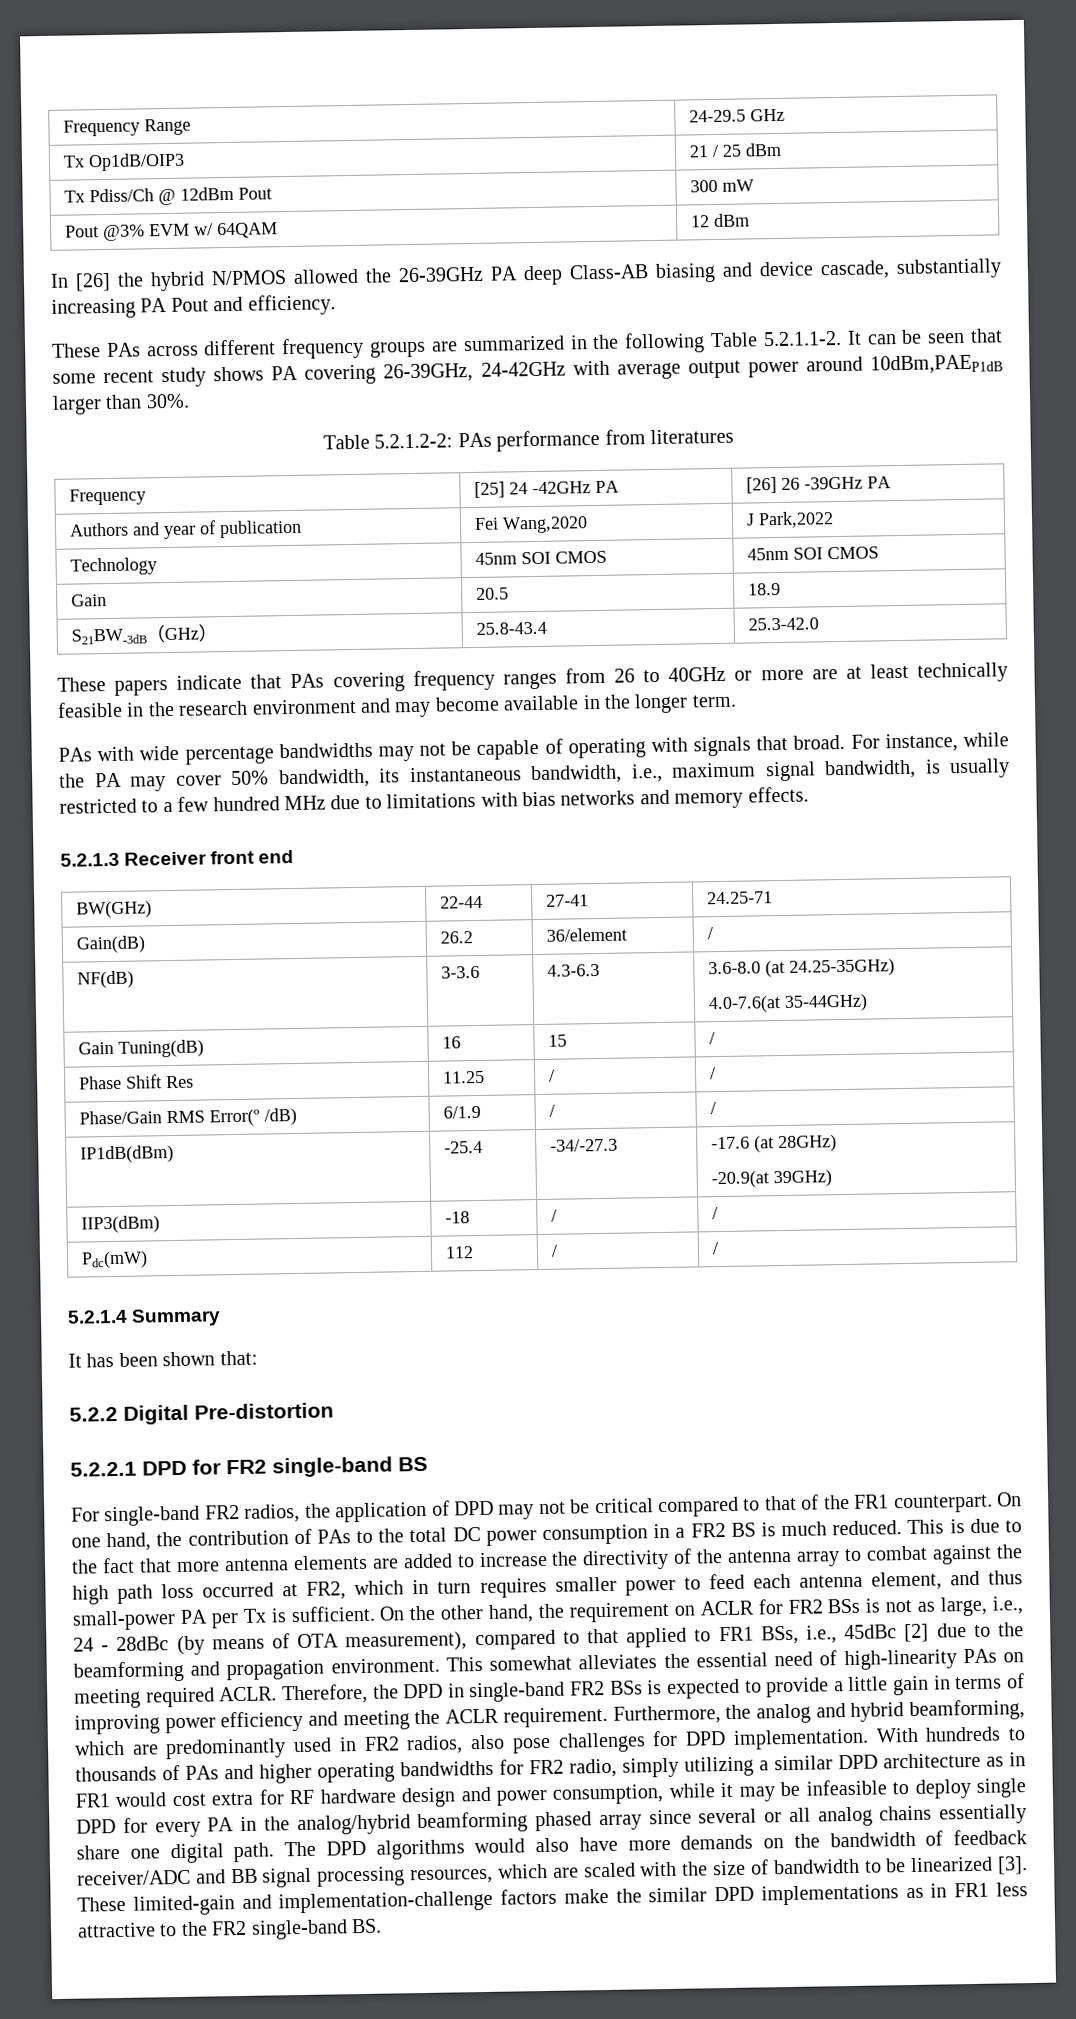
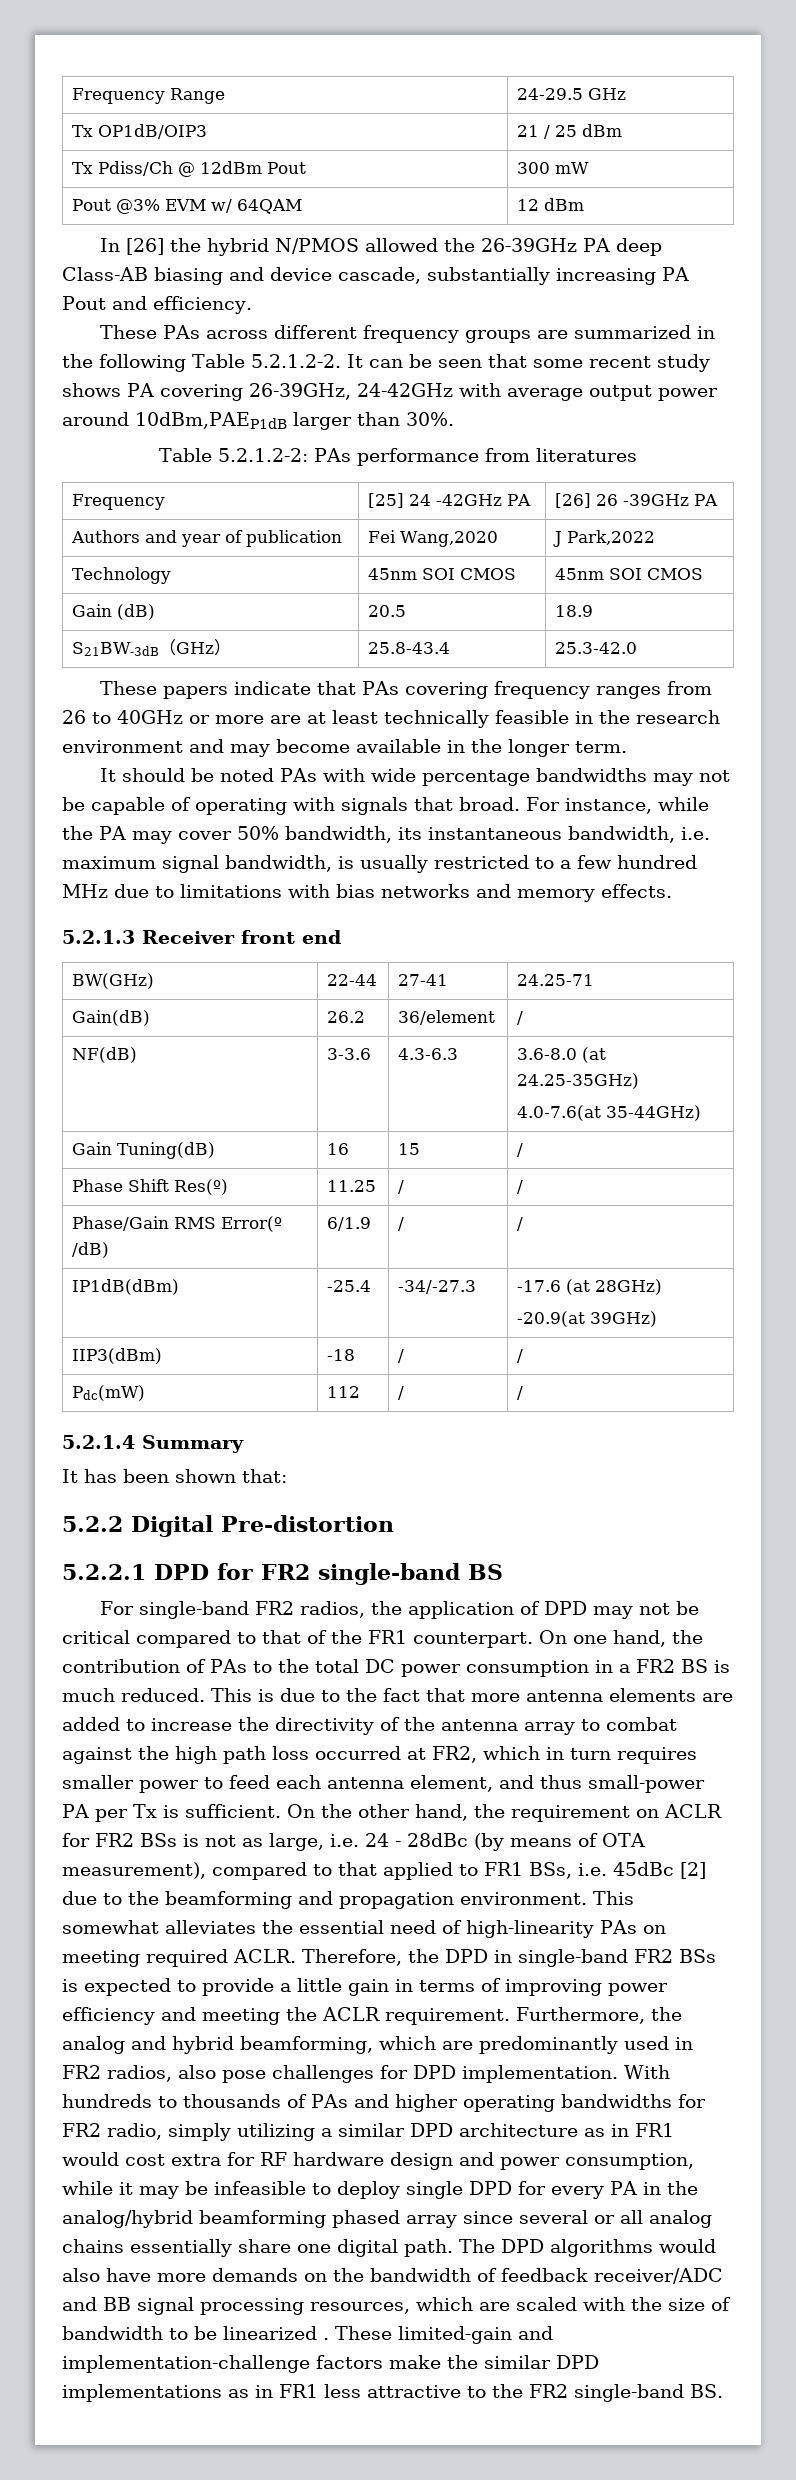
- Tx Op1dB/OIP3 | 21 / 25 dBm
+ Tx OP1dB/OIP3 | 21 / 25 dBm
- These PAs across different frequency groups are summarized in the following Table 5.2.1.1-2. It can be seen that some recent study shows PA covering 26-39GHz, 24-42GHz with average output power around 10dBm,PAEP1dB larger than 30%.
+ These PAs across different frequency groups are summarized in the following Table 5.2.1.2-2. It can be seen that some recent study shows PA covering 26-39GHz, 24-42GHz with average output power around 10dBm,PAEP1dB larger than 30%.
- Gain | 20.5 | 18.9
+ Gain (dB) | 20.5 | 18.9
- PAs with wide percentage bandwidths may not be capable of operating with signals that broad.
+ It should be noted PAs with wide percentage bandwidths may not be capable of operating with signals that broad.
- For instance, while the PA may cover 50% bandwidth, its instantaneous bandwidth, i.e., maximum signal bandwidth, is usually restricted to a few hundred MHz due to limitations with bias networks and memory effects.
+ For instance, while the PA may cover 50% bandwidth, its instantaneous bandwidth, i.e. maximum signal bandwidth, is usually restricted to a few hundred MHz due to limitations with bias networks and memory effects.
- Phase Shift Res | 11.25 | / | /
+ Phase Shift Res(º) | 11.25 | / | /
- On the other hand, the requirement on ACLR for FR2 BSs is not as large, i.e., 24 - 28dBc (by means of OTA measurement), compared to that applied to FR1 BSs, i.e., 45dBc [2] due to the beamforming and propagation environment.
+ On the other hand, the requirement on ACLR for FR2 BSs is not as large, i.e. 24 - 28dBc (by means of OTA measurement), compared to that applied to FR1 BSs, i.e. 45dBc [2] due to the beamforming and propagation environment.
- The DPD algorithms would also have more demands on the bandwidth of feedback receiver/ADC and BB signal processing resources, which are scaled with the size of bandwidth to be linearized [3].
+ The DPD algorithms would also have more demands on the bandwidth of feedback receiver/ADC and BB signal processing resources, which are scaled with the size of bandwidth to be linearized .

